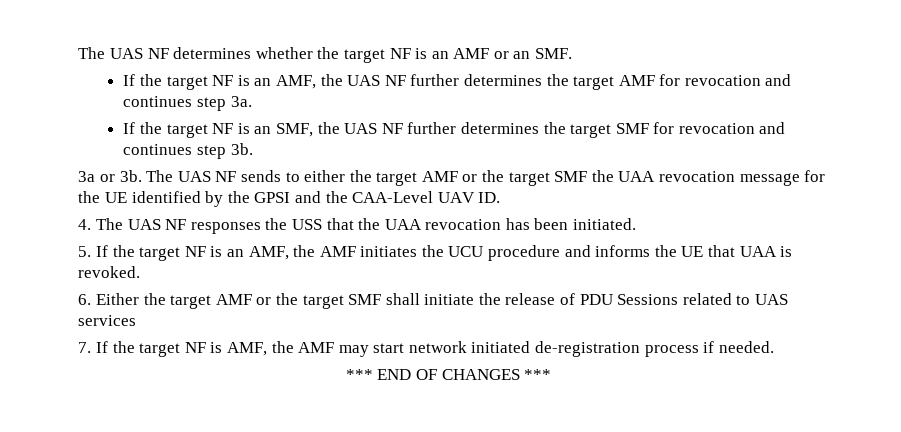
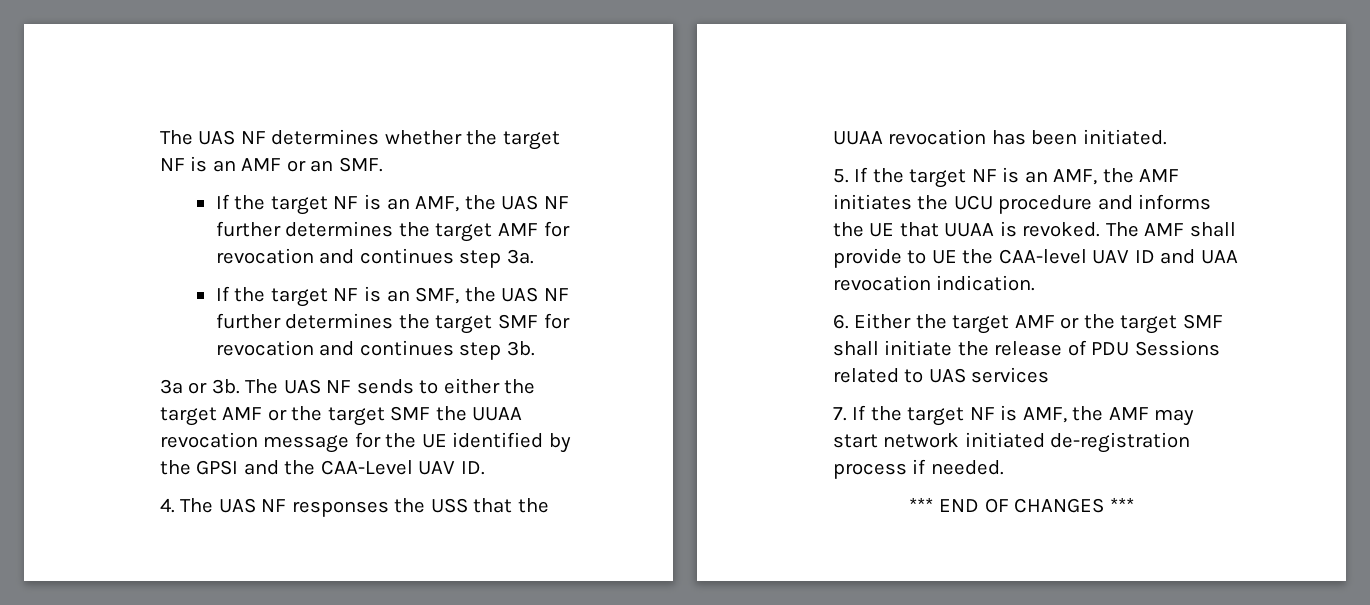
- The UAS NF sends to either the target AMF or the target SMF the UAA revocation message for the UE identified by the GPSI and the CAA-Level UAV ID.
+ The UAS NF sends to either the target AMF or the target SMF the UUAA revocation message for the UE identified by the GPSI and the CAA-Level UAV ID.
- 4. The UAS NF responses the USS that the UAA revocation has been initiated.
+ 4. The UAS NF responses the USS that the UUAA revocation has been initiated.
- 5. If the target NF is an AMF, the AMF initiates the UCU procedure and informs the UE that UAA is revoked.
+ 5. If the target NF is an AMF, the AMF initiates the UCU procedure and informs the UE that UUAA is revoked. The AMF shall provide to UE the CAA-level UAV ID and UAA revocation indication.

